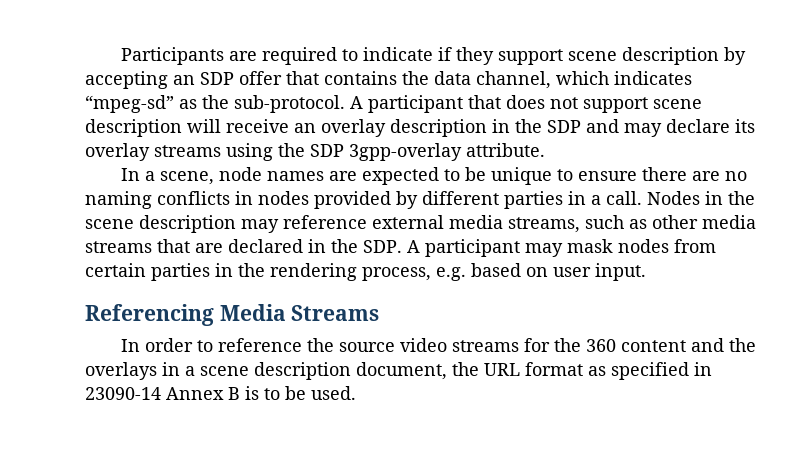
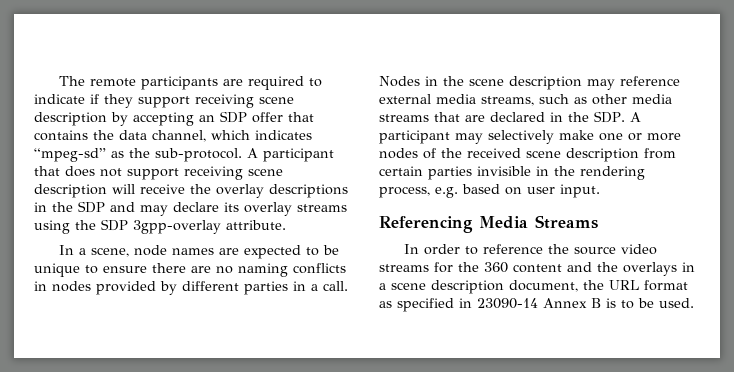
- Participants are required to indicate if they support scene description by accepting an SDP offer that contains the data channel, which indicates “mpeg-sd” as the sub-protocol.
+ The remote participants are required to indicate if they support receiving scene description by accepting an SDP offer that contains the data channel, which indicates “mpeg-sd” as the sub-protocol.
- A participant that does not support scene description will receive an overlay description in the SDP and may declare its overlay streams using the SDP 3gpp-overlay attribute.
+ A participant that does not support receiving scene description will receive the overlay descriptions in the SDP and may declare its overlay streams using the SDP 3gpp-overlay attribute.
- Nodes in the scene description may reference external media streams, such as other media streams that are declared in the SDP. A participant may mask nodes from certain parties in the rendering process, e.g. based on user input.
+ Nodes in the scene description may reference external media streams, such as other media streams that are declared in the SDP. A participant may selectively make one or more nodes of the received scene description from certain parties invisible in the rendering process, e.g. based on user input.

